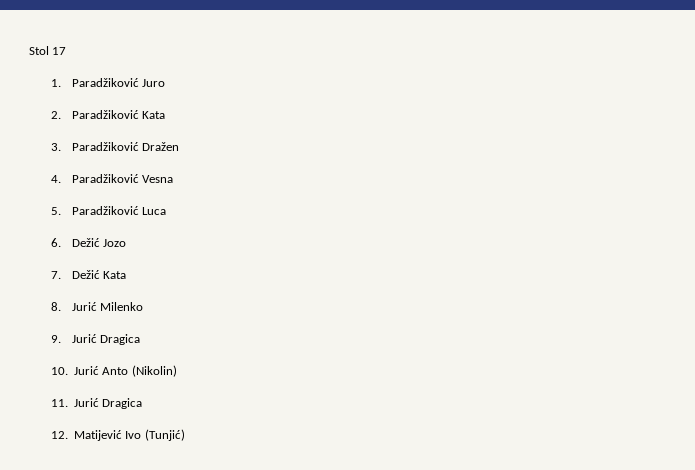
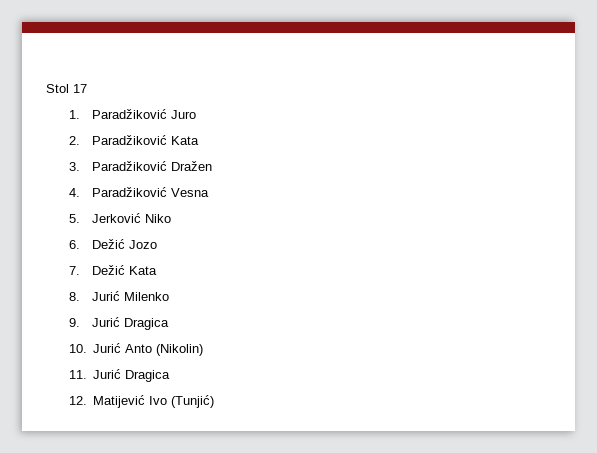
- 5. Paradžiković Luca
+ 5. Jerković Niko

